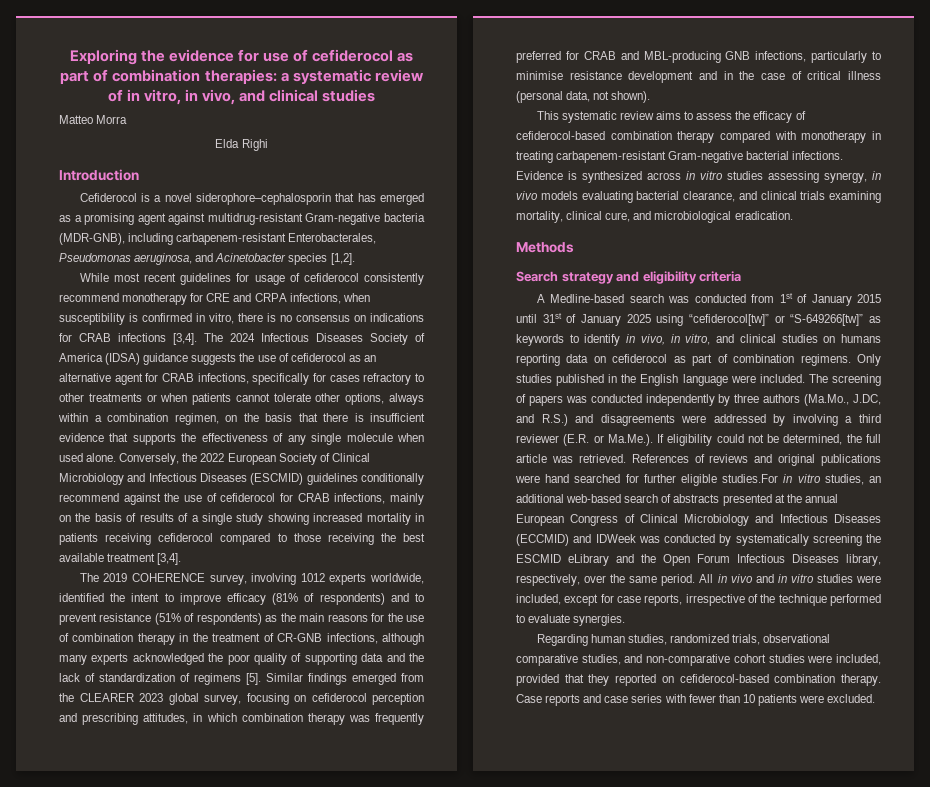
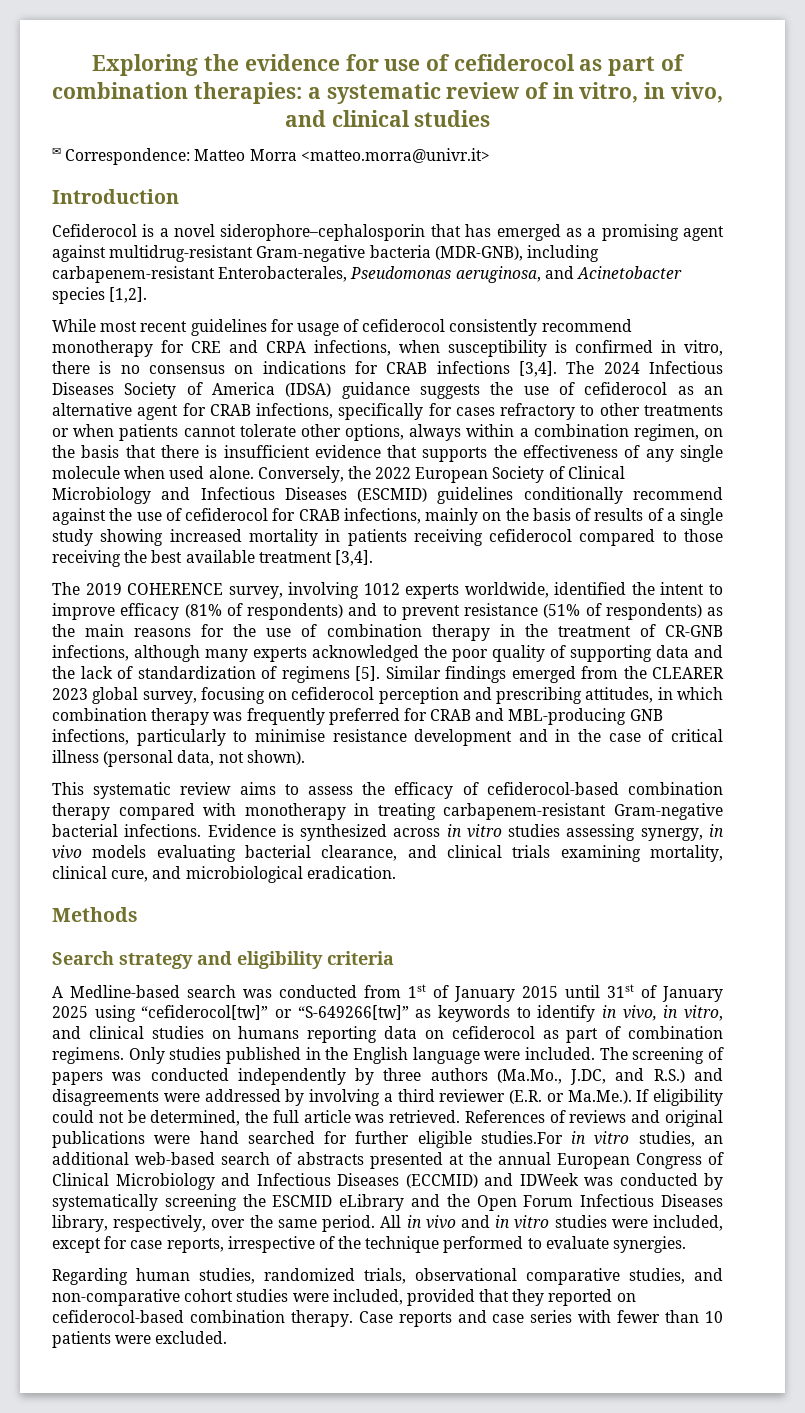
- Matteo Morra
- Elda Righi
+ ✉ Correspondence: Matteo Morra <matteo.morra@univr.it>

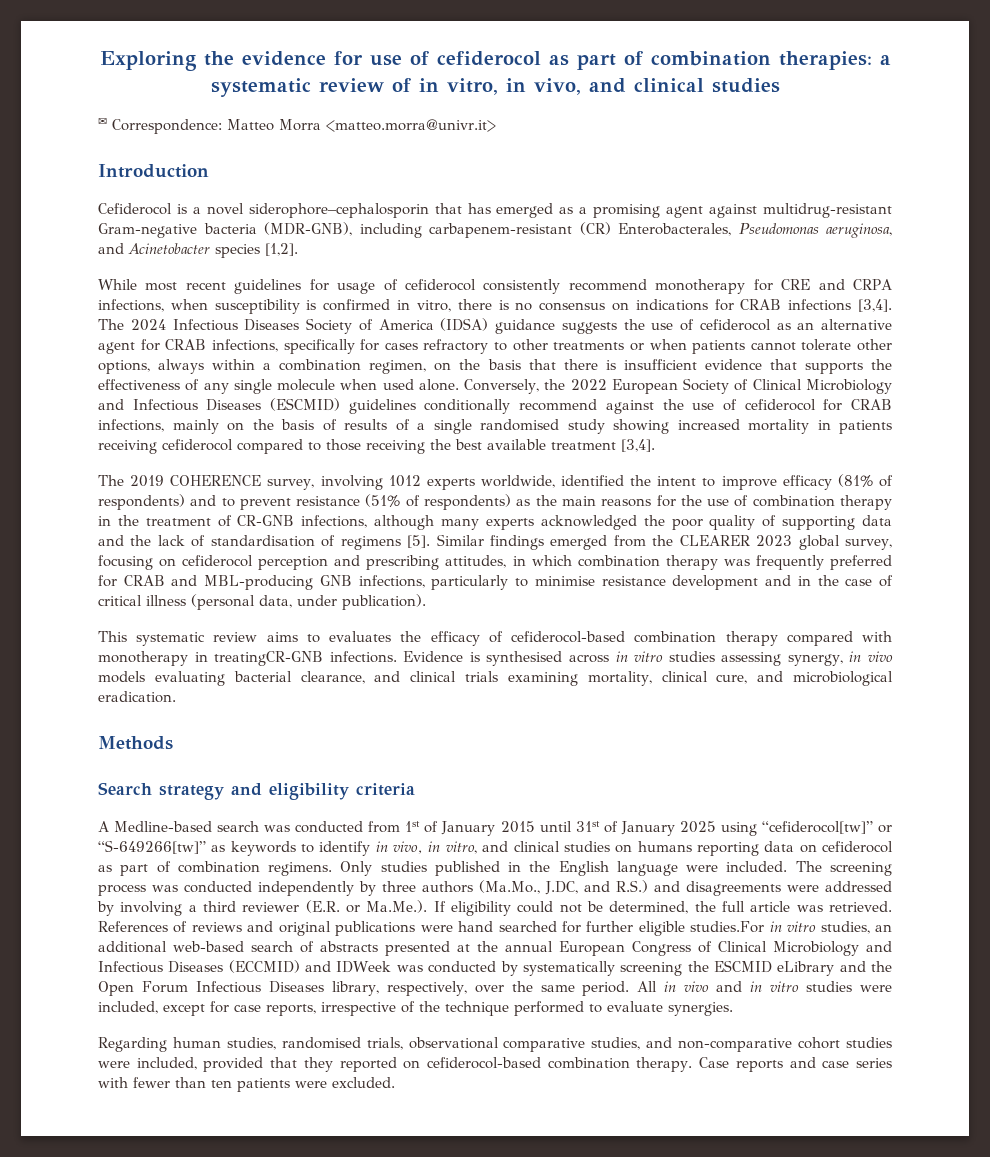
- Cefiderocol is a novel siderophore–cephalosporin that has emerged as a promising agent against multidrug-resistant Gram-negative bacteria (MDR-GNB), including carbapenem-resistant Enterobacterales, Pseudomonas aeruginosa, and Acinetobacter species [1,2].
+ Cefiderocol is a novel siderophore–cephalosporin that has emerged as a promising agent against multidrug-resistant Gram-negative bacteria (MDR-GNB), including carbapenem-resistant (CR) Enterobacterales, Pseudomonas aeruginosa, and Acinetobacter species [1,2].
- Conversely, the 2022 European Society of Clinical Microbiology and Infectious Diseases (ESCMID) guidelines conditionally recommend against the use of cefiderocol for CRAB infections, mainly on the basis of results of a single study showing increased mortality in patients receiving cefiderocol compared to those receiving the best available treatment [3,4].
+ Conversely, the 2022 European Society of Clinical Microbiology and Infectious Diseases (ESCMID) guidelines conditionally recommend against the use of cefiderocol for CRAB infections, mainly on the basis of results of a single randomised study showing increased mortality in patients receiving cefiderocol compared to those receiving the best available treatment [3,4].
- The 2019 COHERENCE survey, involving 1012 experts worldwide, identified the intent to improve efficacy (81% of respondents) and to prevent resistance (51% of respondents) as the main reasons for the use of combination therapy in the treatment of CR-GNB infections, although many experts acknowledged the poor quality of supporting data and the lack of standardization of regimens [5].
+ The 2019 COHERENCE survey, involving 1012 experts worldwide, identified the intent to improve efficacy (81% of respondents) and to prevent resistance (51% of respondents) as the main reasons for the use of combination therapy in the treatment of CR-GNB infections, although many experts acknowledged the poor quality of supporting data and the lack of standardisation of regimens [5].
- Similar findings emerged from the CLEARER 2023 global survey, focusing on cefiderocol perception and prescribing attitudes, in which combination therapy was frequently preferred for CRAB and MBL-producing GNB infections, particularly to minimise resistance development and in the case of critical illness (personal data, not shown).
+ Similar findings emerged from the CLEARER 2023 global survey, focusing on cefiderocol perception and prescribing attitudes, in which combination therapy was frequently preferred for CRAB and MBL-producing GNB infections, particularly to minimise resistance development and in the case of critical illness (personal data, under publication).
- This systematic review aims to assess the efficacy of cefiderocol-based combination therapy compared with monotherapy in treating carbapenem-resistant Gram-negative bacterial infections.
+ This systematic review aims to evaluates the efficacy of cefiderocol-based combination therapy compared with monotherapy in treatingCR-GNB infections.
- Evidence is synthesized across in vitro studies assessing synergy, in vivo models evaluating bacterial clearance, and clinical trials examining mortality, clinical cure, and microbiological eradication.
+ Evidence is synthesised across in vitro studies assessing synergy, in vivo models evaluating bacterial clearance, and clinical trials examining mortality, clinical cure, and microbiological eradication.
- The screening of papers was conducted independently by three authors (Ma.Mo., J.DC, and R.S.) and disagreements were addressed by involving a third reviewer (E.R. or Ma.Me.). If eligibility could not be determined, the full article was retrieved.
+ The screening process was conducted independently by three authors (Ma.Mo., J.DC, and R.S.) and disagreements were addressed by involving a third reviewer (E.R. or Ma.Me.). If eligibility could not be determined, the full article was retrieved.
- Regarding human studies, randomized trials, observational comparative studies, and non-comparative cohort studies were included, provided that they reported on cefiderocol-based combination therapy.
+ Regarding human studies, randomised trials, observational comparative studies, and non-comparative cohort studies were included, provided that they reported on cefiderocol-based combination therapy.
- Case reports and case series with fewer than 10 patients were excluded.
+ Case reports and case series with fewer than ten patients were excluded.

